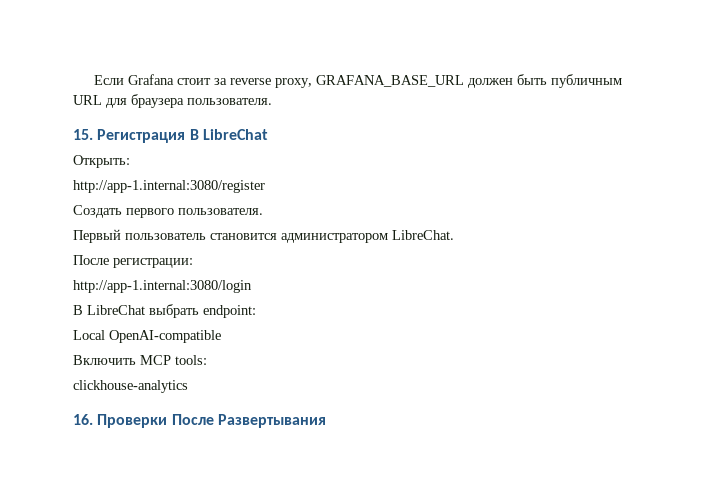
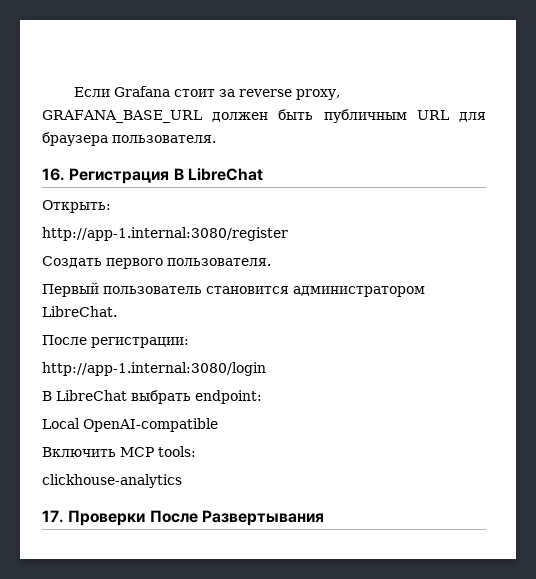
- 15. Регистрация В LibreChat
+ 16. Регистрация В LibreChat
- 16. Проверки После Развертывания
+ 17. Проверки После Развертывания

